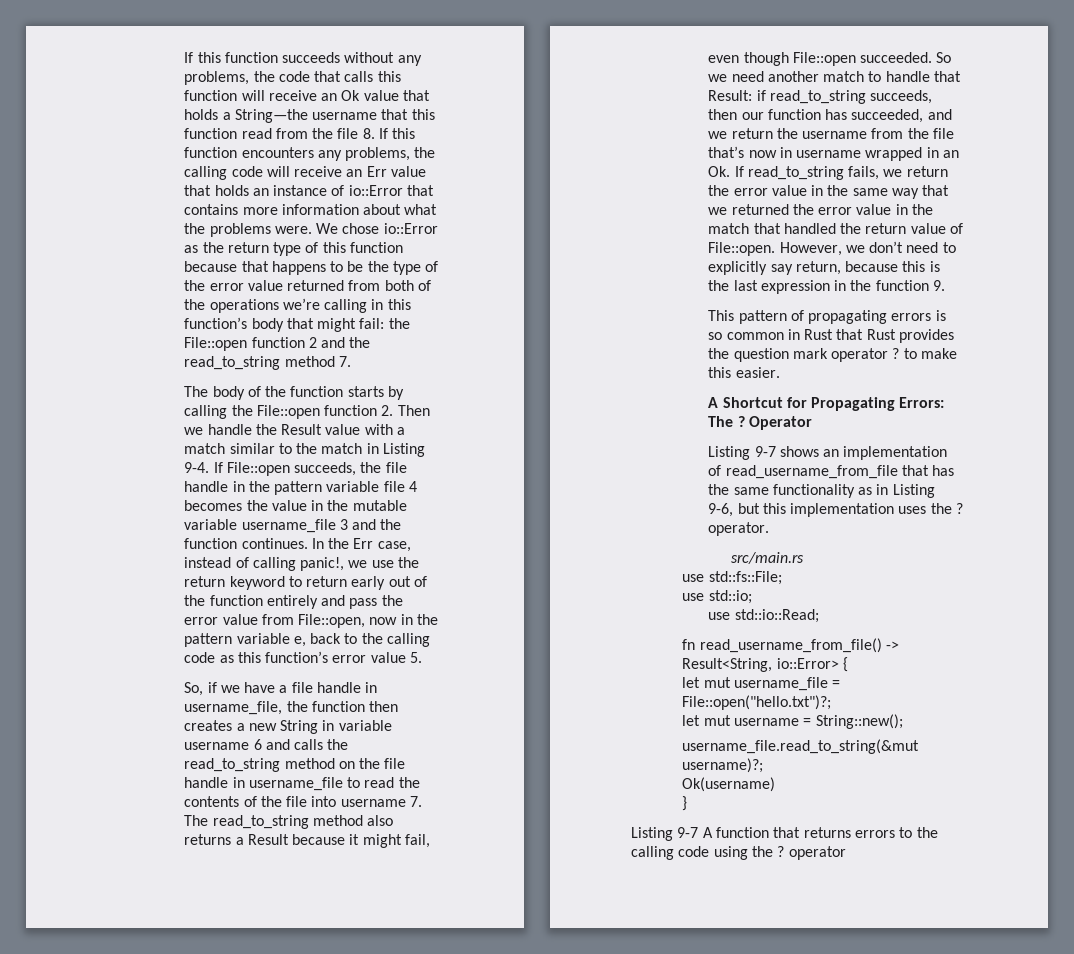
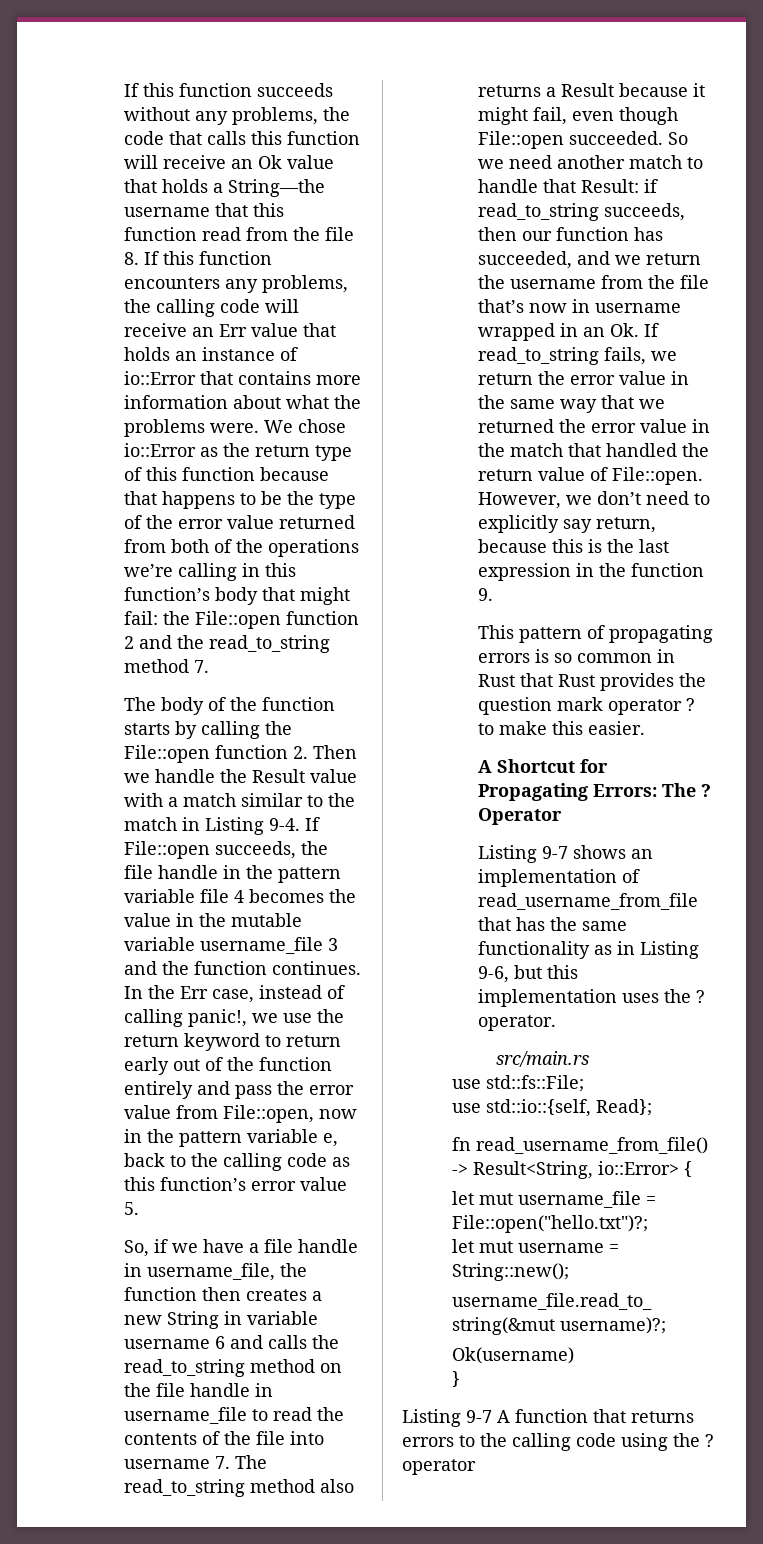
- use std::io;
- use std::io::Read;
+ use std::io::{self, Read};

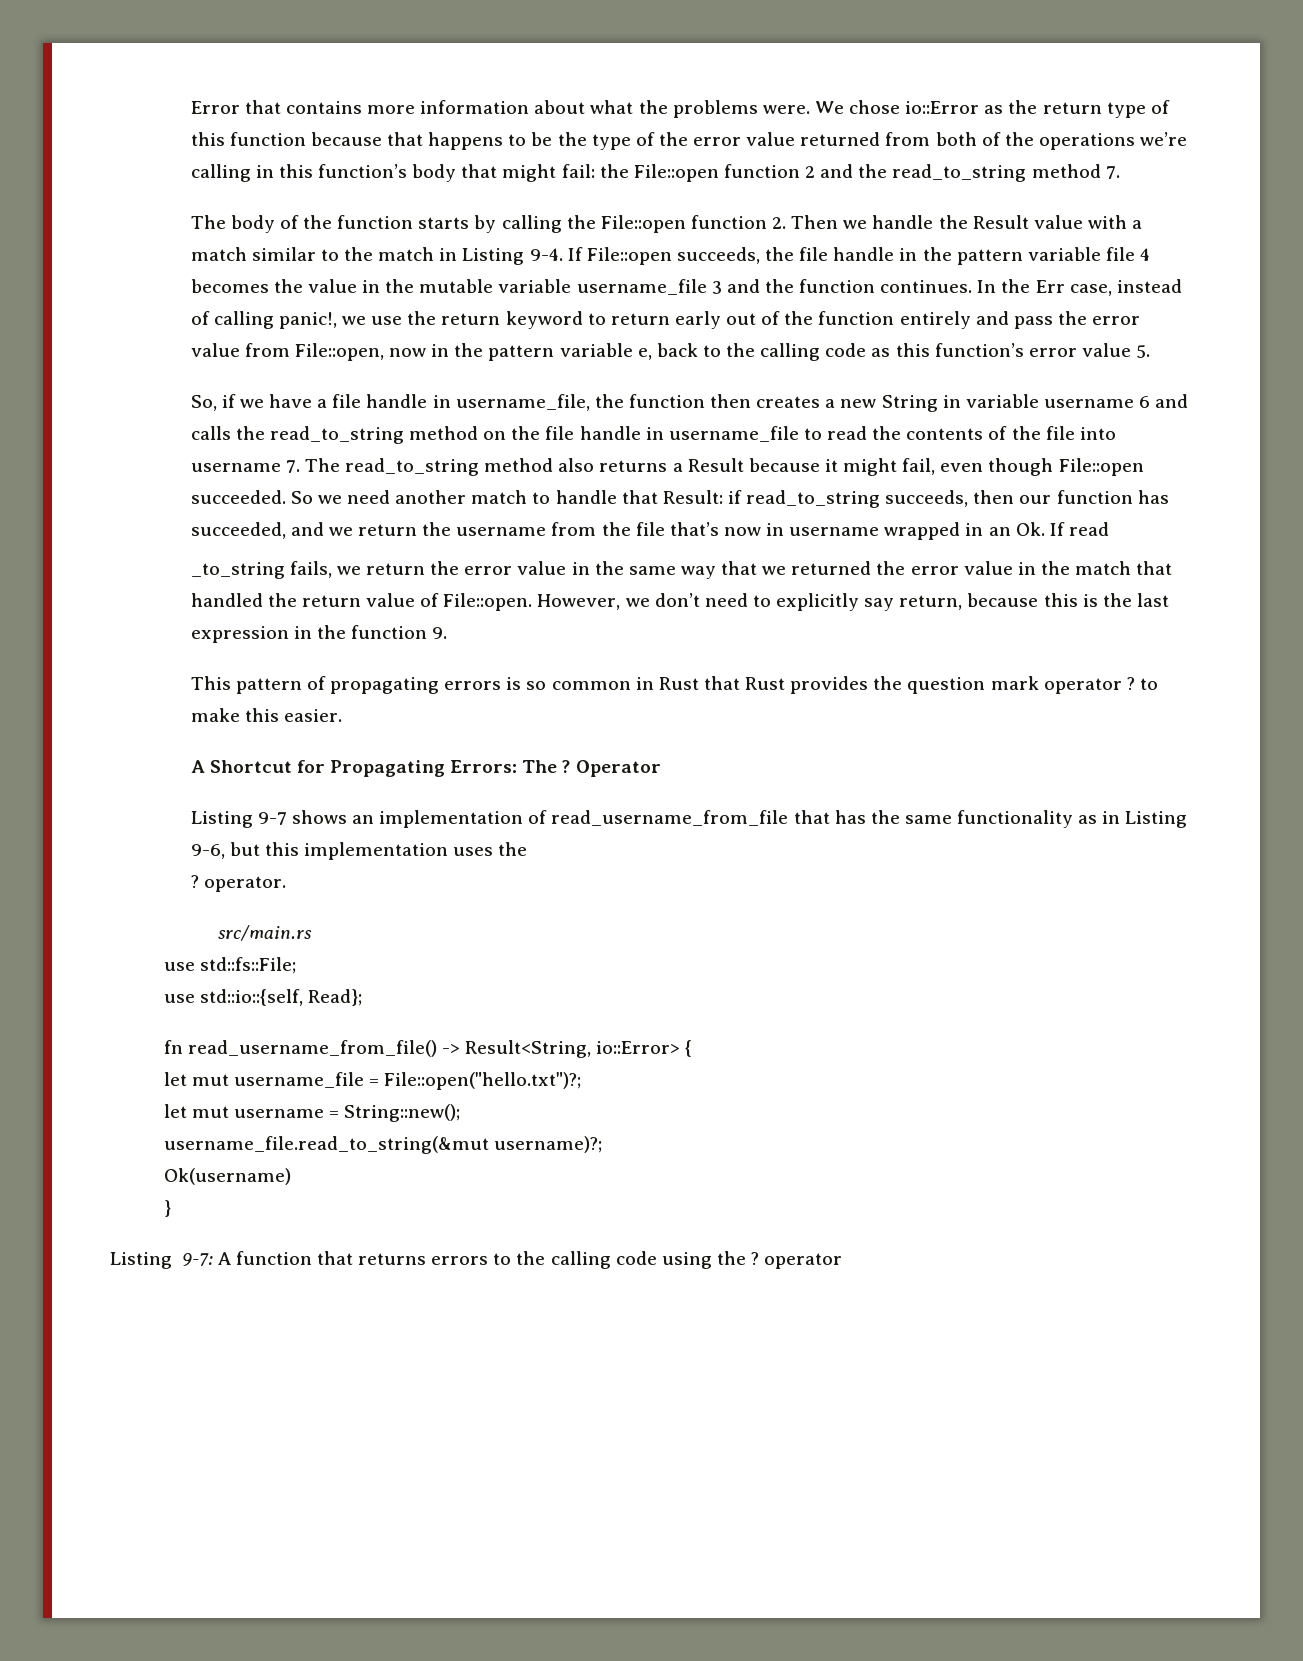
- If this function succeeds without any problems, the code that calls this function will receive an Ok value that holds a String—the username that this function read from the file 8. If this function encounters any problems, the calling code will receive an Err value that holds an instance of io::Error that contains more information about what the problems were.
+ Error that contains more information about what the problems were.
- So we need another match to handle that Result: if read_to_string succeeds, then our function has succeeded, and we return the username from the file that’s now in username wrapped in an Ok. If read_to_string fails, we return the error value in the same way that we returned the error value in the match that handled the return value of File::open.
+ So we need another match to handle that Result: if read_to_string succeeds, then our function has succeeded, and we return the username from the file that’s now in username wrapped in an Ok. If read
+ _to_string fails, we return the error value in the same way that we returned the error value in the match that handled the return value of File::open.
- Listing 9-7 shows an implementation of read_username_from_file that has the same functionality as in Listing 9-6, but this implementation uses the ? operator.
+ Listing 9-7 shows an implementation of read_username_from_file that has the same functionality as in Listing 9-6, but this implementation uses the
+ ? operator.
- Listing 9-7 A function that returns errors to the calling code using the ? operator
+ Listing 9-7: A function that returns errors to the calling code using the ? operator

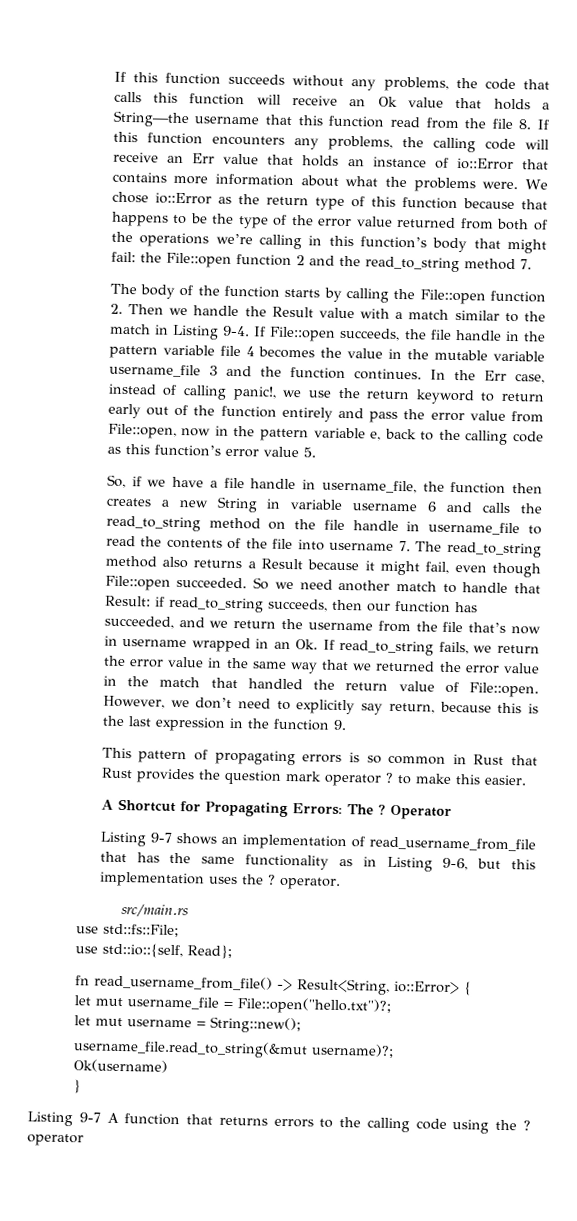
- Error that contains more information about what the problems were.
+ If this function succeeds without any problems, the code that calls this function will receive an Ok value that holds a String—the username that this function read from the file 8. If this function encounters any problems, the calling code will receive an Err value that holds an instance of io::Error that contains more information about what the problems were.
- So we need another match to handle that Result: if read_to_string succeeds, then our function has succeeded, and we return the username from the file that’s now in username wrapped in an Ok. If read
- _to_string fails, we return the error value in the same way that we returned the error value in the match that handled the return value of File::open.
+ So we need another match to handle that Result: if read_to_string succeeds, then our function has succeeded, and we return the username from the file that’s now in username wrapped in an Ok. If read_to_string fails, we return the error value in the same way that we returned the error value in the match that handled the return value of File::open.
- Listing 9-7 shows an implementation of read_username_from_file that has the same functionality as in Listing 9-6, but this implementation uses the
- ? operator.
+ Listing 9-7 shows an implementation of read_username_from_file that has the same functionality as in Listing 9-6, but this implementation uses the ? operator.
- Listing 9-7: A function that returns errors to the calling code using the ? operator
+ Listing 9-7 A function that returns errors to the calling code using the ? operator

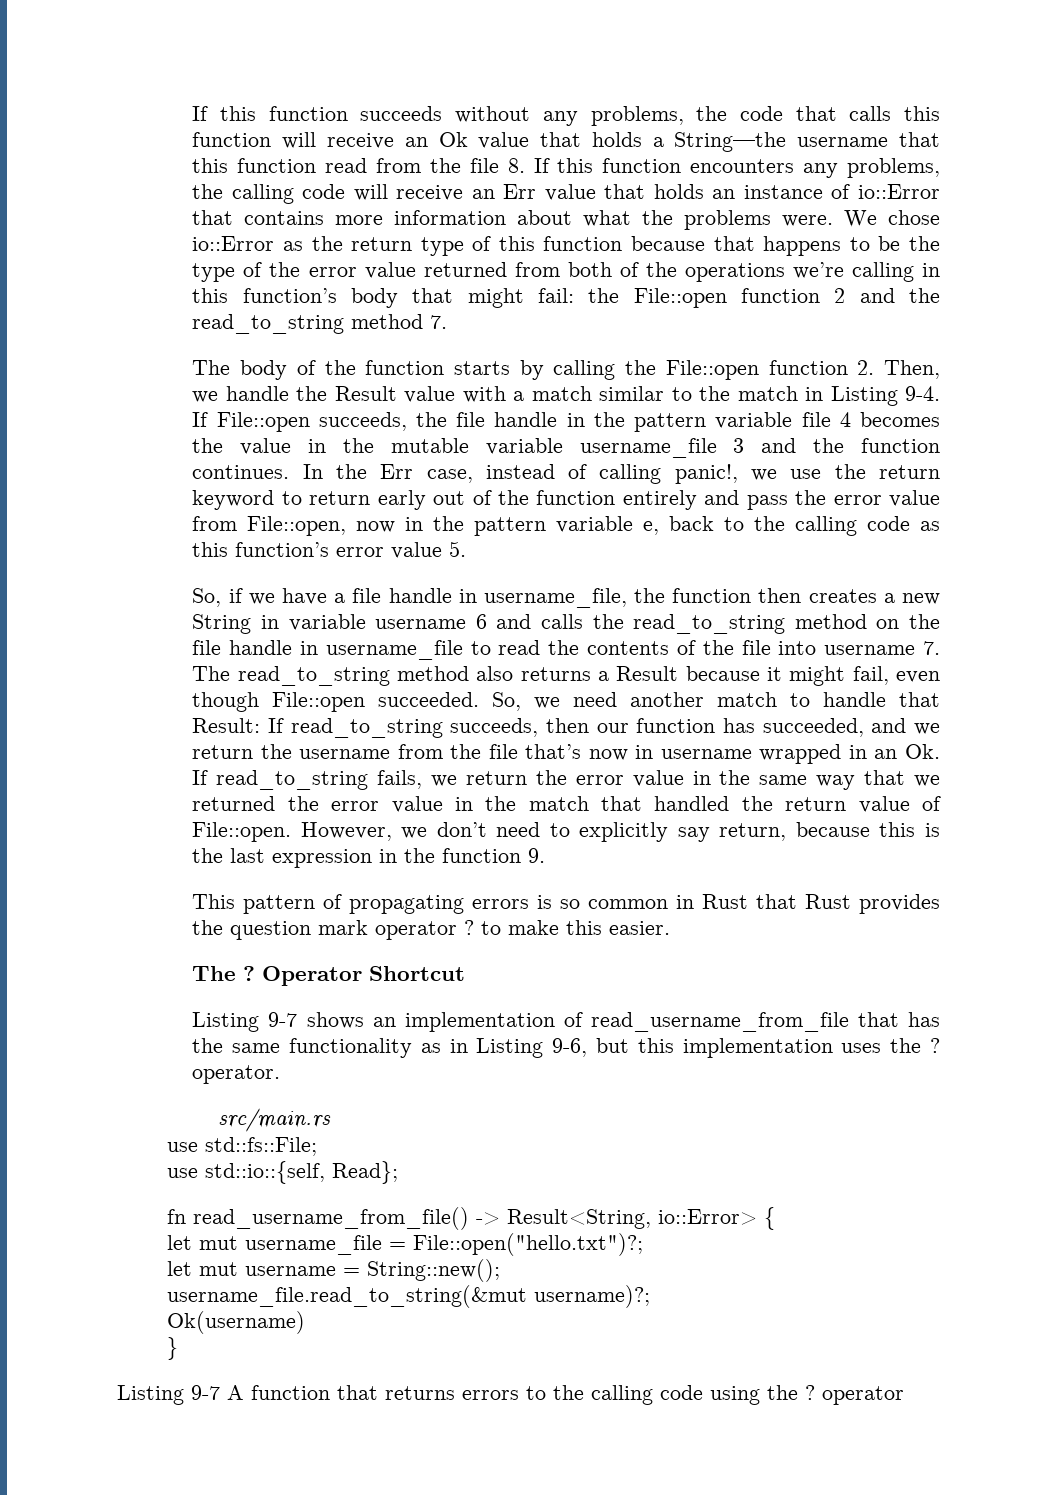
- The body of the function starts by calling the File::open function 2. Then we handle the Result value with a match similar to the match in Listing 9-4.
+ The body of the function starts by calling the File::open function 2. Then, we handle the Result value with a match similar to the match in Listing 9-4.
- So we need another match to handle that Result: if read_to_string succeeds, then our function has succeeded, and we return the username from the file that’s now in username wrapped in an Ok. If read_to_string fails, we return the error value in the same way that we returned the error value in the match that handled the return value of File::open.
+ So, we need another match to handle that Result: If read_to_string succeeds, then our function has succeeded, and we return the username from the file that’s now in username wrapped in an Ok. If read_to_string fails, we return the error value in the same way that we returned the error value in the match that handled the return value of File::open.
- A Shortcut for Propagating Errors: The ?
+ The ?
- Operator
+ Operator Shortcut

